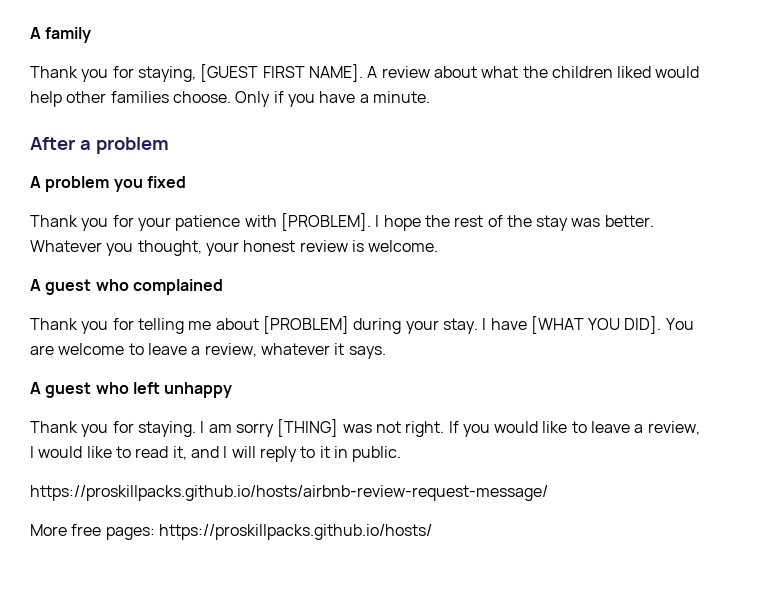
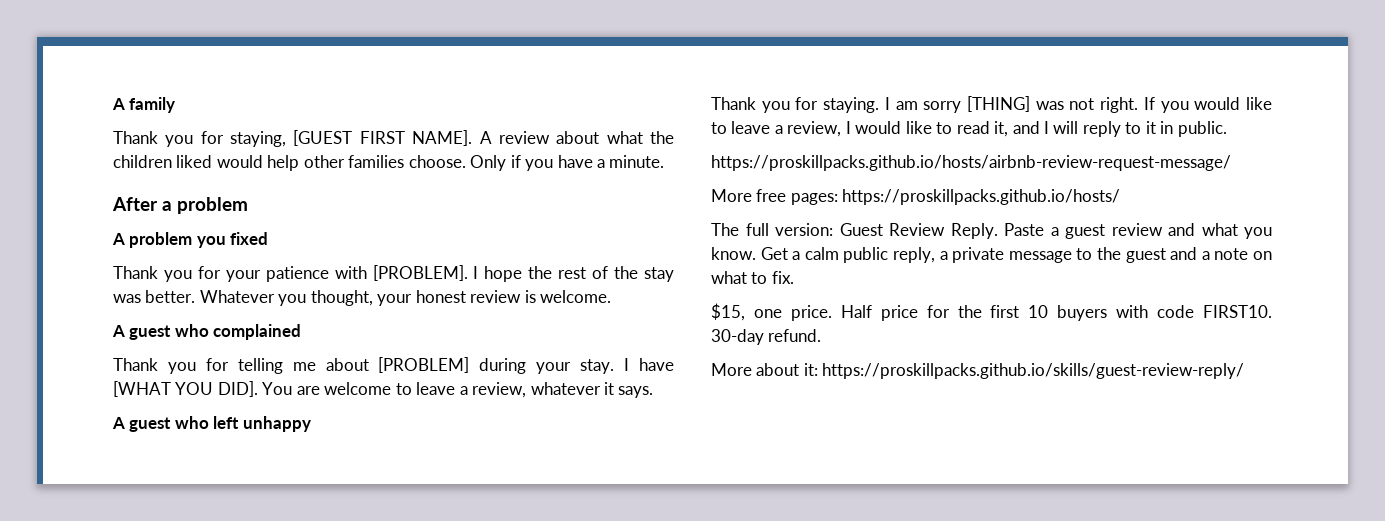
+ The full version: Guest Review Reply. Paste a guest review and what you know. Get a calm public reply, a private message to the guest and a note on what to fix.
+ $15, one price. Half price for the first 10 buyers with code FIRST10. 30-day refund.
+ More about it: https://proskillpacks.github.io/skills/guest-review-reply/

